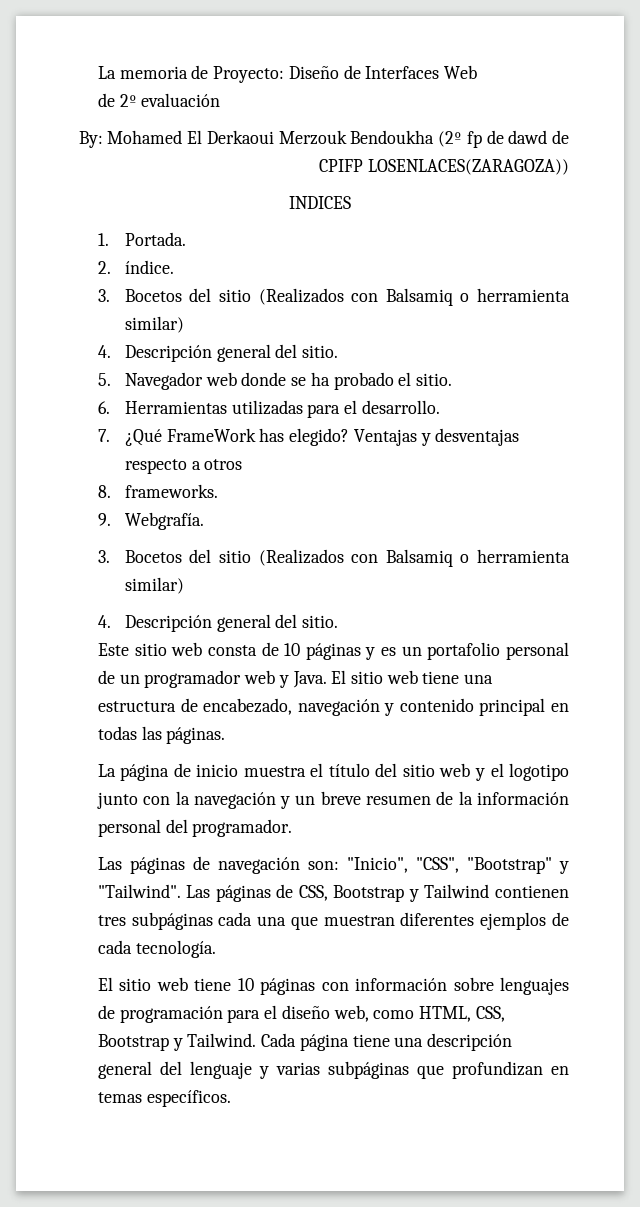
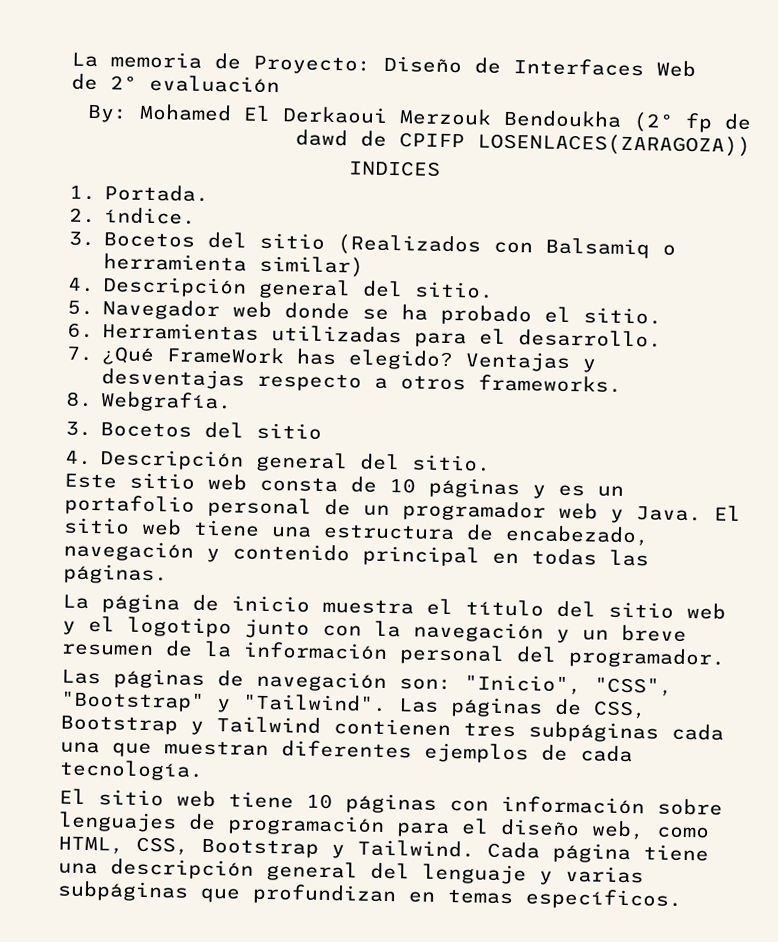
- Ventajas y desventajas respecto a otros
- 8. frameworks.
+ Ventajas y desventajas respecto a otros frameworks.
- 9. Webgrafía.
- 3. Bocetos del sitio (Realizados con Balsamiq o herramienta similar)
+ 8. Webgrafía.
+ 3. Bocetos del sitio

